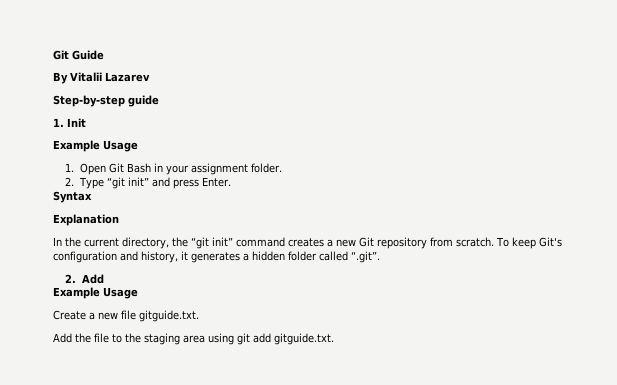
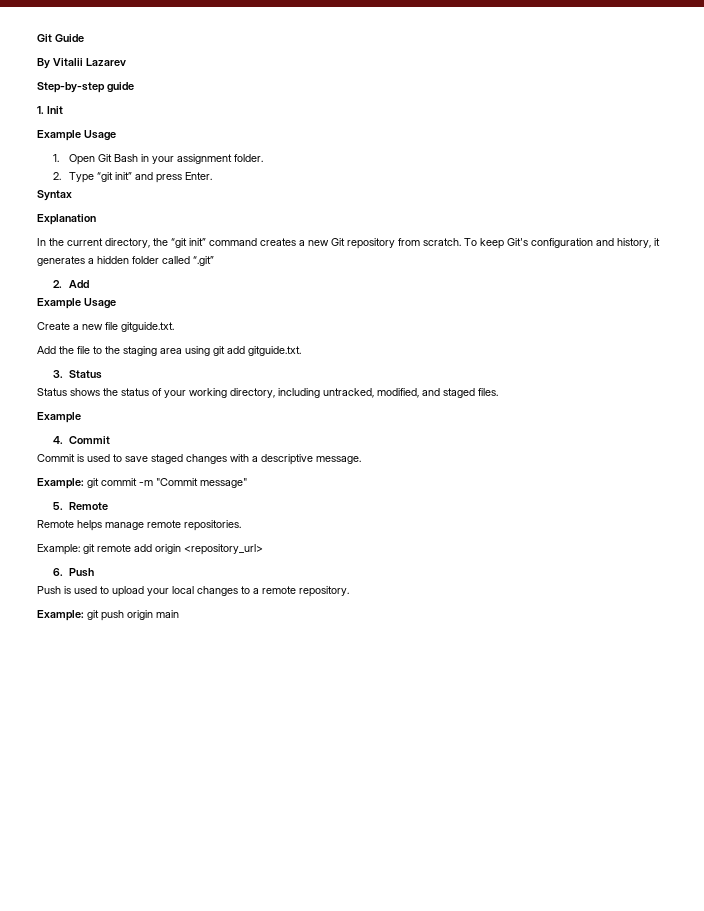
- To keep Git's configuration and history, it generates a hidden folder called “.git”.
+ To keep Git's configuration and history, it generates a hidden folder called “.git”
+ 3. Status
+ Status shows the status of your working directory, including untracked, modified, and staged files.
+ Example
+ 4. Commit
+ Commit is used to save staged changes with a descriptive message.
+ Example: git commit -m "Commit message"
+ 5. Remote
+ Remote helps manage remote repositories.
+ Example: git remote add origin <repository_url>
+ 6. Push
+ Push is used to upload your local changes to a remote repository.
+ Example: git push origin main

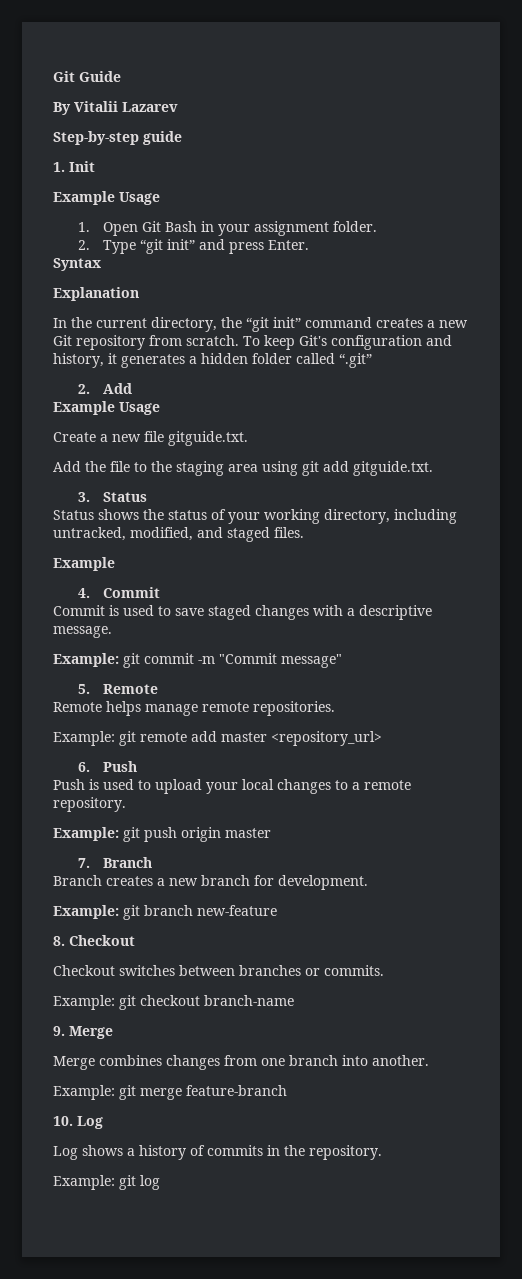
- Example: git remote add origin <repository_url>
+ Example: git remote add master <repository_url>
- Example: git push origin main
+ Example: git push origin master
+ 7. Branch
+ Branch creates a new branch for development.
+ Example: git branch new-feature
+ 8. Checkout
+ Checkout switches between branches or commits.
+ Example: git checkout branch-name
+ 9. Merge
+ Merge combines changes from one branch into another.
+ Example: git merge feature-branch
+ 10. Log
+ Log shows a history of commits in the repository.
+ Example: git log

